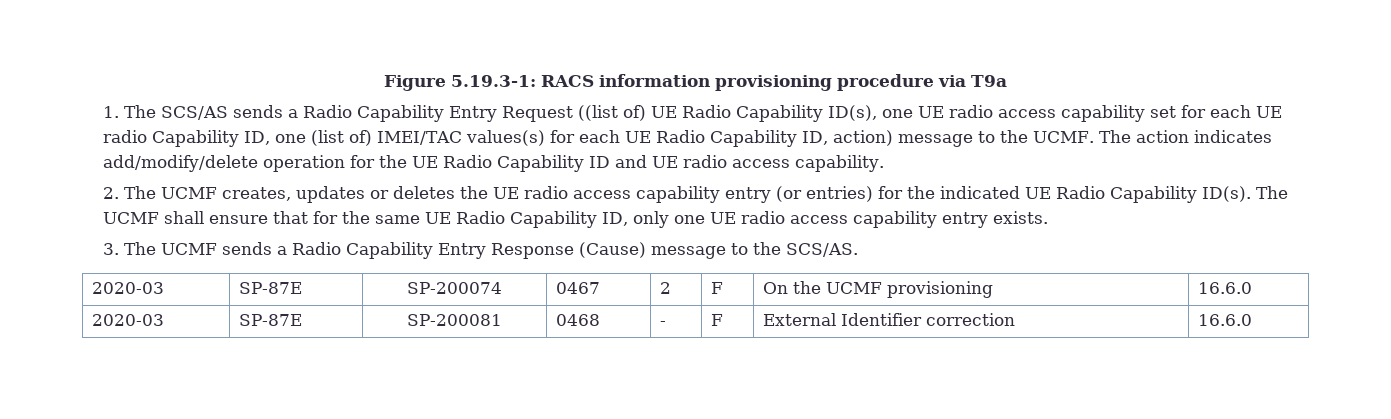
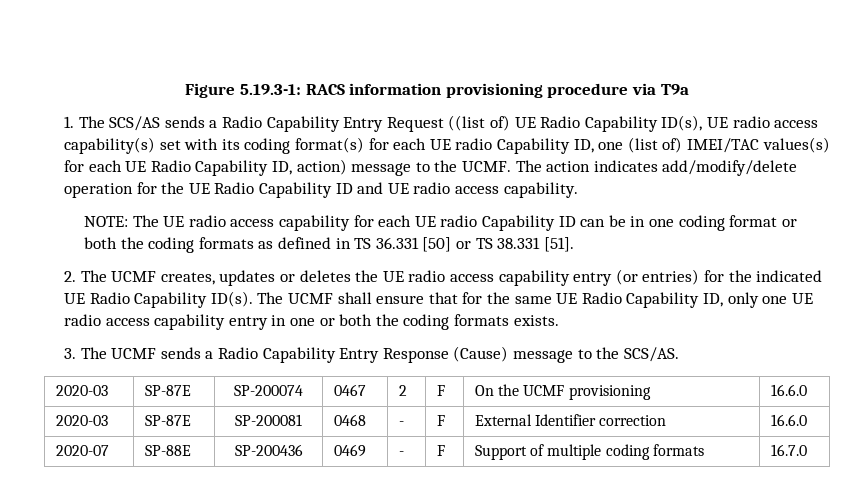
- 1. The SCS/AS sends a Radio Capability Entry Request ((list of) UE Radio Capability ID(s), one UE radio access capability set for each UE radio Capability ID, one (list of) IMEI/TAC values(s) for each UE Radio Capability ID, action) message to the UCMF.
+ 1. The SCS/AS sends a Radio Capability Entry Request ((list of) UE Radio Capability ID(s), UE radio access capability(s) set with its coding format(s) for each UE radio Capability ID, one (list of) IMEI/TAC values(s) for each UE Radio Capability ID, action) message to the UCMF.
+ NOTE: The UE radio access capability for each UE radio Capability ID can be in one coding format or both the coding formats as defined in TS 36.331 [50] or TS 38.331 [51].
- The UCMF shall ensure that for the same UE Radio Capability ID, only one UE radio access capability entry exists.
+ The UCMF shall ensure that for the same UE Radio Capability ID, only one UE radio access capability entry in one or both the coding formats exists.
+ 2020-07 | SP-88E | SP-200436 | 0469 | - | F | Support of multiple coding formats | 16.7.0

